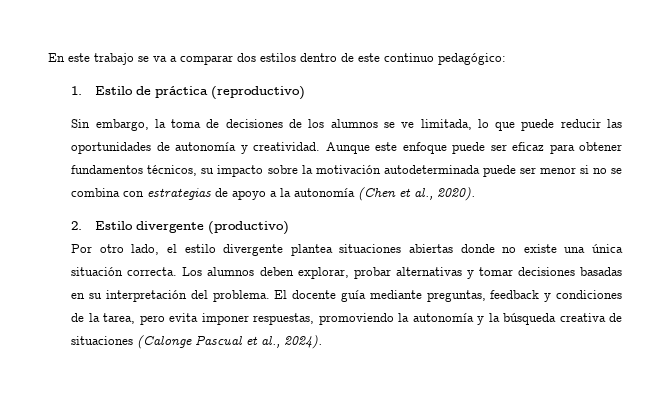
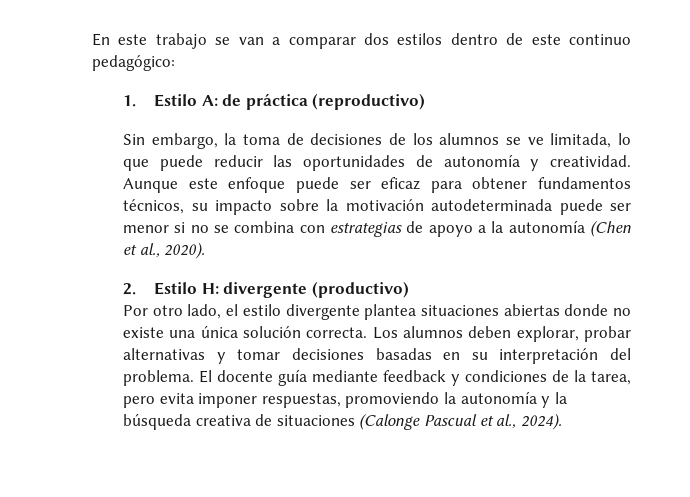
- En este trabajo se va a comparar dos estilos dentro de este continuo pedagógico:
+ En este trabajo se van a comparar dos estilos dentro de este continuo pedagógico:
- 1. Estilo de práctica (reproductivo)
+ 1. Estilo A: de práctica (reproductivo)
- 2. Estilo divergente (productivo)
+ 2. Estilo H: divergente (productivo)
- Por otro lado, el estilo divergente plantea situaciones abiertas donde no existe una única situación correcta.
+ Por otro lado, el estilo divergente plantea situaciones abiertas donde no existe una única solución correcta.
- El docente guía mediante preguntas, feedback y condiciones de la tarea, pero evita imponer respuestas, promoviendo la autonomía y la búsqueda creativa de situaciones (Calonge Pascual et al., 2024).
+ El docente guía mediante feedback y condiciones de la tarea, pero evita imponer respuestas, promoviendo la autonomía y la búsqueda creativa de situaciones (Calonge Pascual et al., 2024).

